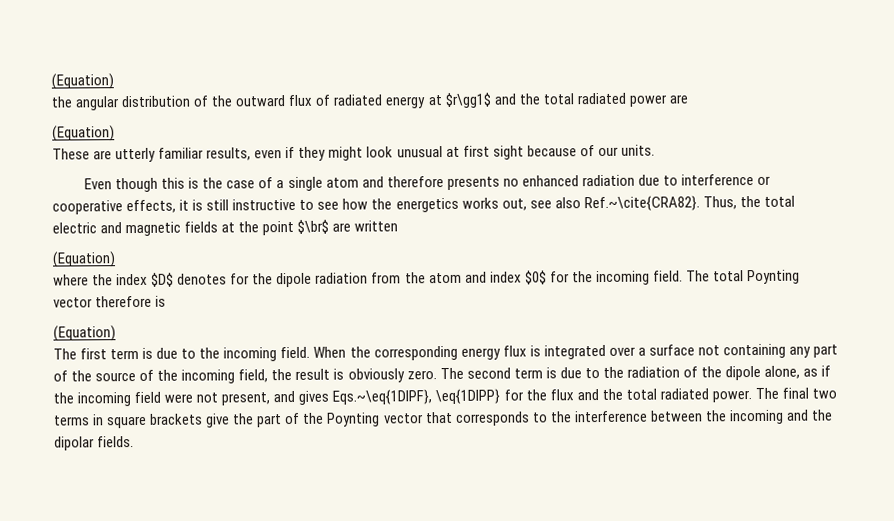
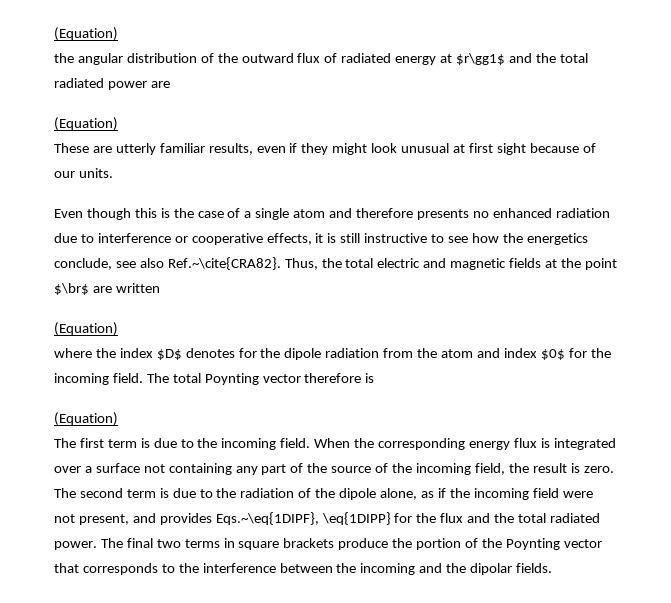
- Even though this is the case of a single atom and therefore presents no enhanced radiation due to interference or cooperative effects, it is still instructive to see how the energetics works out, see also Ref.~\cite{CRA82}. Thus, the total electric and magnetic fields at the point $\br$ are written
+ Even though this is the case of a single atom and therefore presents no enhanced radiation due to interference or cooperative effects, it is still instructive to see how the energetics conclude, see also Ref.~\cite{CRA82}. Thus, the total electric and magnetic fields at the point $\br$ are written
- When the corresponding energy flux is integrated over a surface not containing any part of the source of the incoming field, the result is obviously zero.
+ When the corresponding energy flux is integrated over a surface not containing any part of the source of the incoming field, the result is zero.
- The second term is due to the radiation of the dipole alone, as if the incoming field were not present, and gives Eqs.~\eq{1DIPF}, \eq{1DIPP} for the flux and the total radiated power.
+ The second term is due to the radiation of the dipole alone, as if the incoming field were not present, and provides Eqs.~\eq{1DIPF}, \eq{1DIPP} for the flux and the total radiated power.
- The final two terms in square brackets give the part of the Poynting vector that corresponds to the interference between the incoming and the dipolar fields.
+ The final two terms in square brackets produce the portion of the Poynting vector that corresponds to the interference between the incoming and the dipolar fields.

